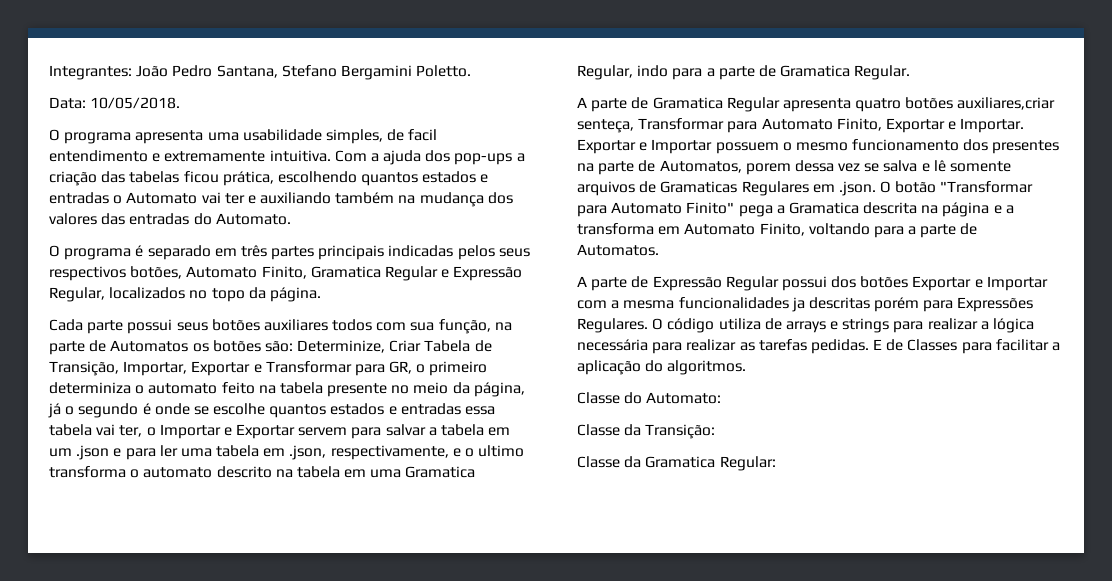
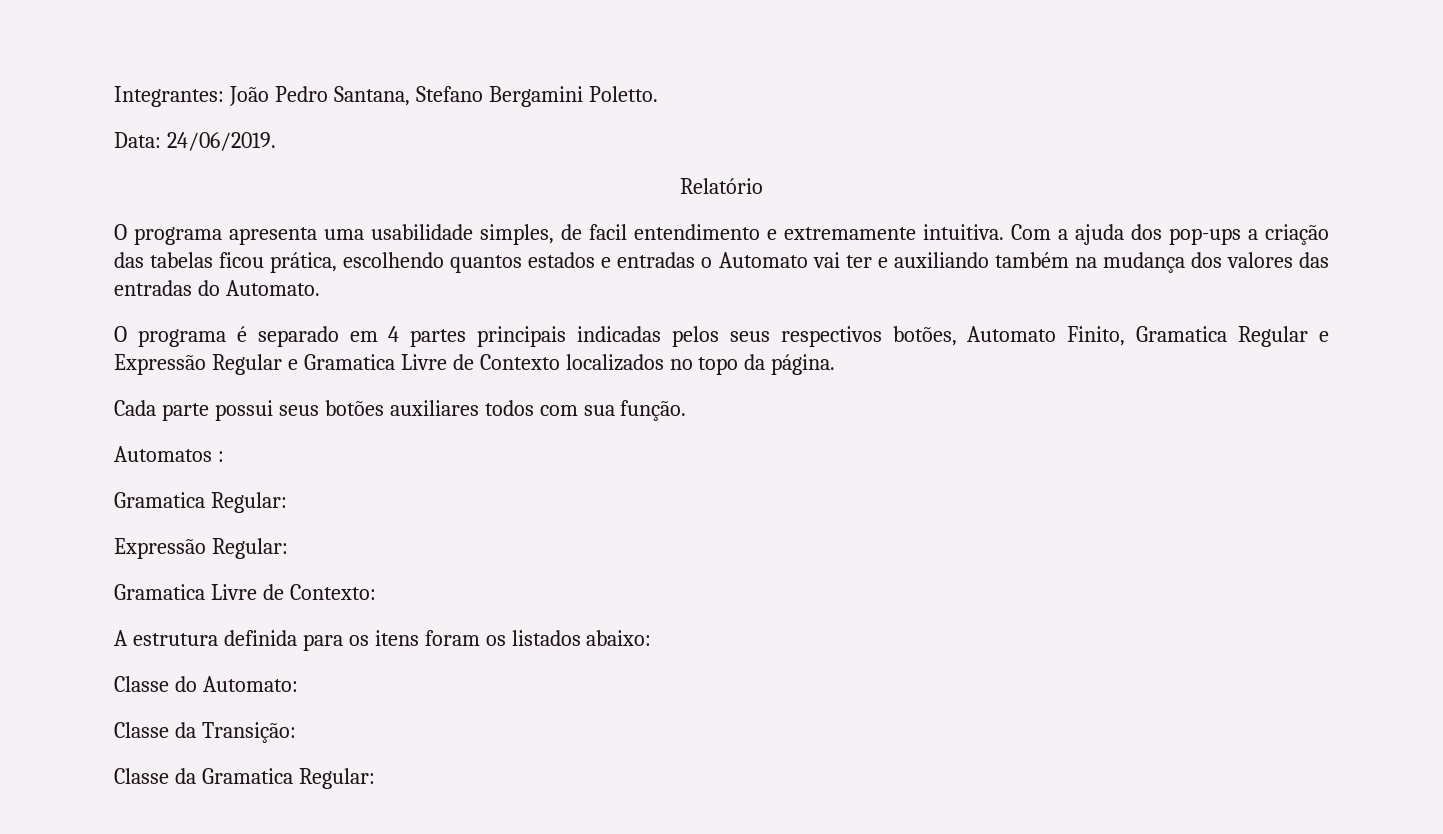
- Data: 10/05/2018.
+ Data: 24/06/2019.
+ Relatório
- O programa é separado em três partes principais indicadas pelos seus respectivos botões, Automato Finito, Gramatica Regular e Expressão Regular, localizados no topo da página.
+ O programa é separado em 4 partes principais indicadas pelos seus respectivos botões, Automato Finito, Gramatica Regular e Expressão Regular e Gramatica Livre de Contexto localizados no topo da página.
- Cada parte possui seus botões auxiliares todos com sua função, na parte de Automatos os botões são: Determinize, Criar Tabela de Transição, Importar, Exportar e Transformar para GR, o primeiro determiniza o automato feito na tabela presente no meio da página, já o segundo é onde se escolhe quantos estados e entradas essa tabela vai ter, o Importar e Exportar servem para salvar a tabela em um .json e para ler uma tabela em .json, respectivamente, e o ultimo transforma o automato descrito na tabela em uma Gramatica Regular, indo para a parte de Gramatica Regular.
- A parte de Gramatica Regular apresenta quatro botões auxiliares,criar senteça, Transformar para Automato Finito, Exportar e Importar. Exportar e Importar possuem o mesmo funcionamento dos presentes na parte de Automatos, porem dessa vez se salva e lê somente arquivos de Gramaticas Regulares em .json. O botão "Transformar para Automato Finito" pega a Gramatica descrita na página e a transforma em Automato Finito, voltando para a parte de Automatos.
- A parte de Expressão Regular possui dos botões Exportar e Importar com a mesma funcionalidades ja descritas porém para Expressões Regulares. O código utiliza de arrays e strings para realizar a lógica necessária para realizar as tarefas pedidas. E de Classes para facilitar a aplicação do algoritmos.
+ Cada parte possui seus botões auxiliares todos com sua função.
+ Automatos :
+ Gramatica Regular:
+ Expressão Regular:
+ Gramatica Livre de Contexto:
+ A estrutura definida para os itens foram os listados abaixo:

